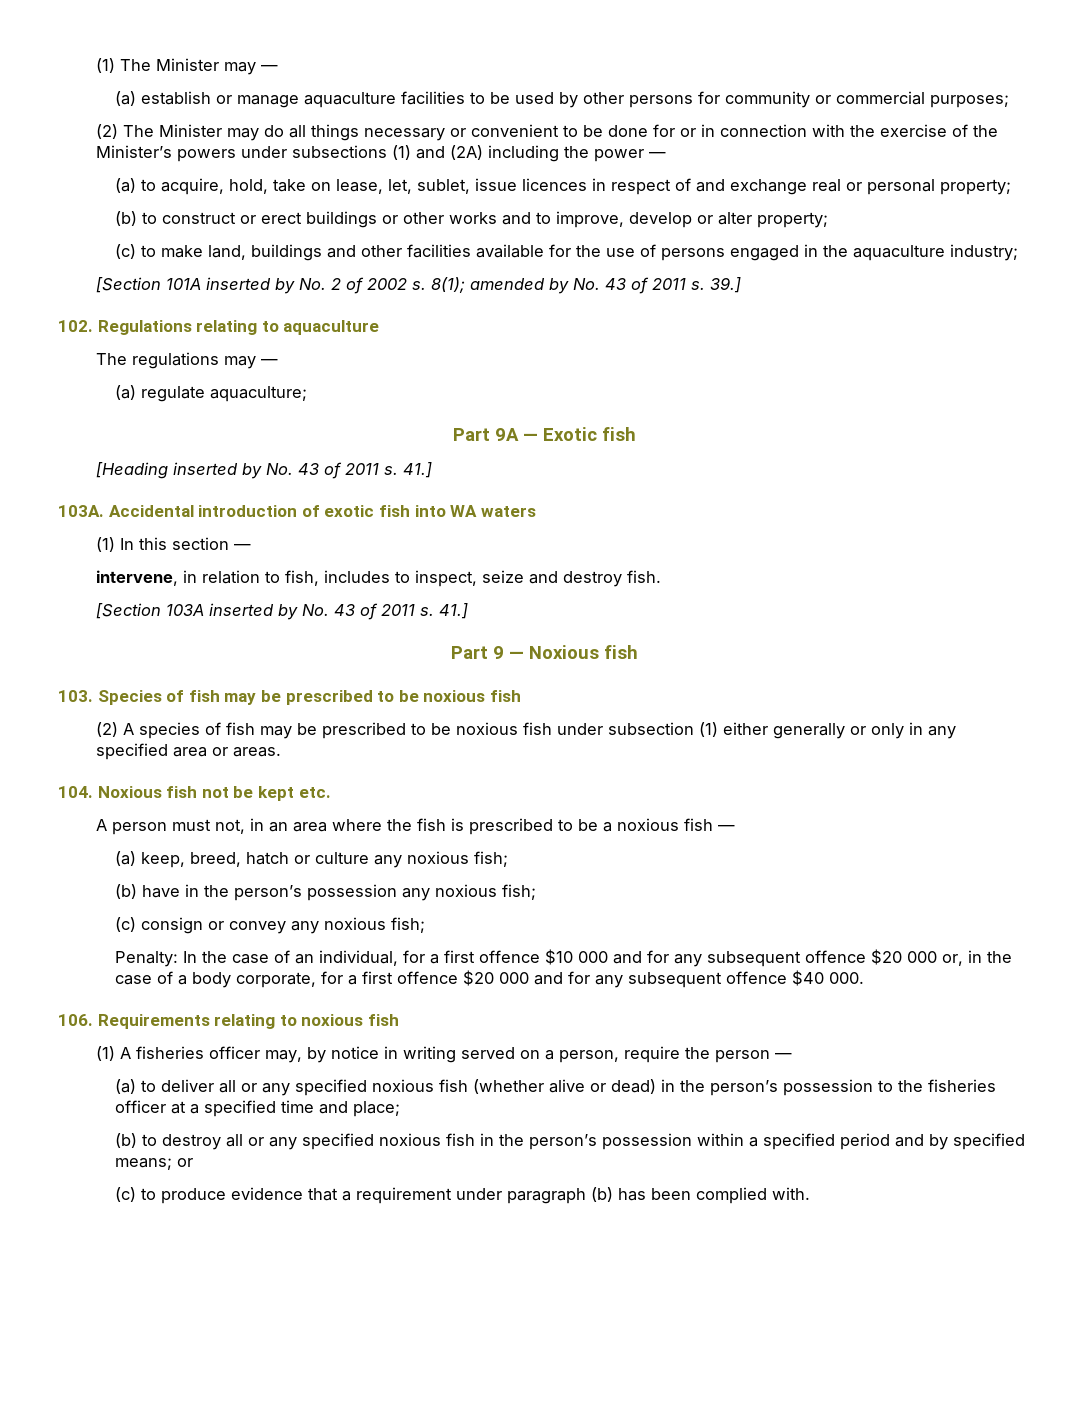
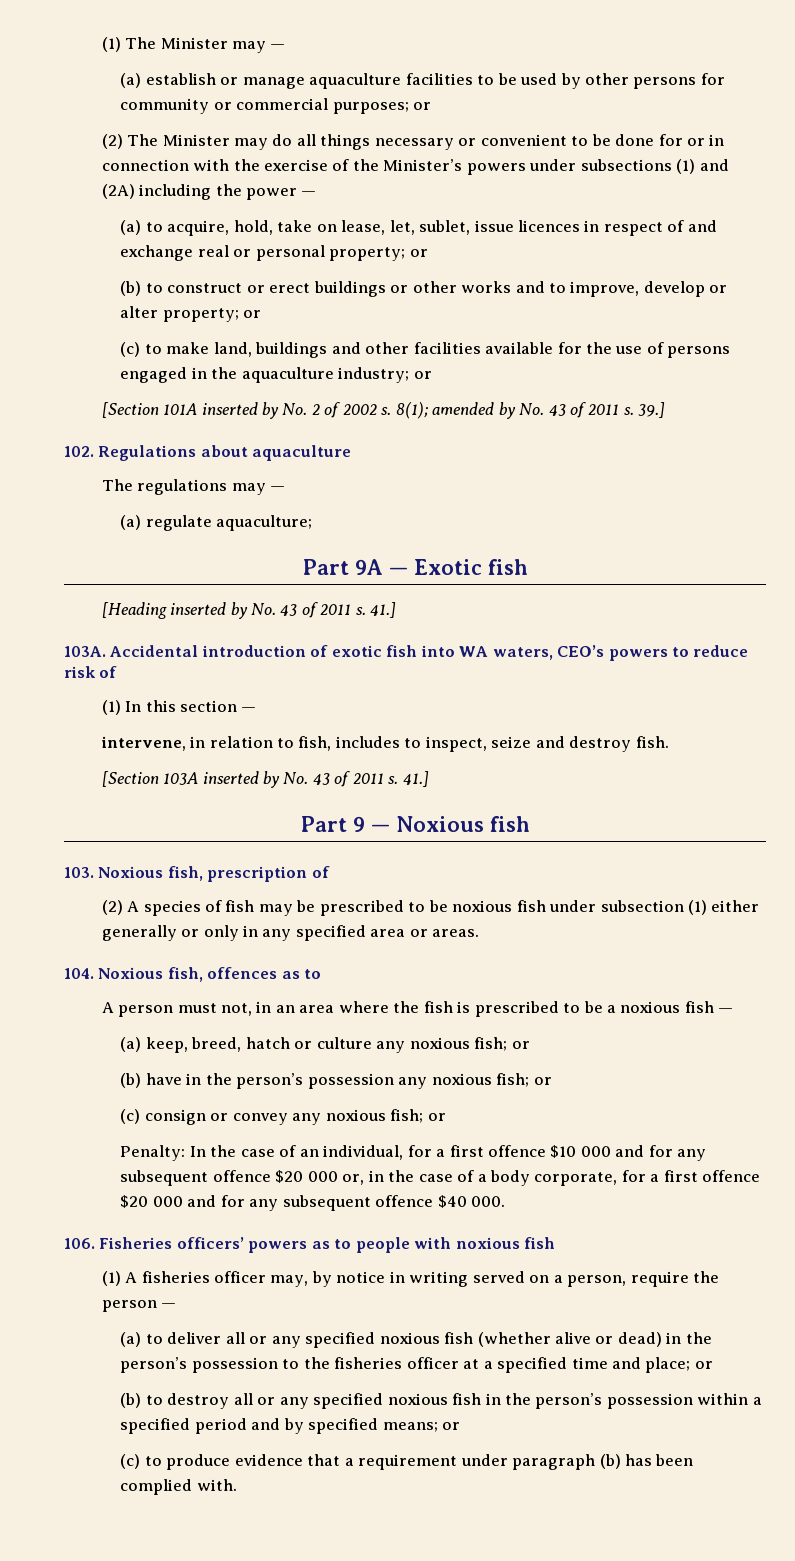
- (a) establish or manage aquaculture facilities to be used by other persons for community or commercial purposes;
+ (a) establish or manage aquaculture facilities to be used by other persons for community or commercial purposes; or
- (a) to acquire, hold, take on lease, let, sublet, issue licences in respect of and exchange real or personal property;
+ (a) to acquire, hold, take on lease, let, sublet, issue licences in respect of and exchange real or personal property; or
- (b) to construct or erect buildings or other works and to improve, develop or alter property;
+ (b) to construct or erect buildings or other works and to improve, develop or alter property; or
- (c) to make land, buildings and other facilities available for the use of persons engaged in the aquaculture industry;
+ (c) to make land, buildings and other facilities available for the use of persons engaged in the aquaculture industry; or
- 102. Regulations relating to aquaculture
+ 102. Regulations about aquaculture
- Accidental introduction of exotic fish into WA waters
+ Accidental introduction of exotic fish into WA waters, CEO’s powers to reduce risk of
- 103. Species of fish may be prescribed to be noxious fish
+ 103. Noxious fish, prescription of
- 104. Noxious fish not be kept etc.
+ 104. Noxious fish, offences as to
- (a) keep, breed, hatch or culture any noxious fish;
+ (a) keep, breed, hatch or culture any noxious fish; or
- (b) have in the person’s possession any noxious fish;
+ (b) have in the person’s possession any noxious fish; or
- (c) consign or convey any noxious fish;
+ (c) consign or convey any noxious fish; or
- 106. Requirements relating to noxious fish
+ 106. Fisheries officers’ powers as to people with noxious fish
- (a) to deliver all or any specified noxious fish (whether alive or dead) in the person’s possession to the fisheries officer at a specified time and place;
+ (a) to deliver all or any specified noxious fish (whether alive or dead) in the person’s possession to the fisheries officer at a specified time and place; or

